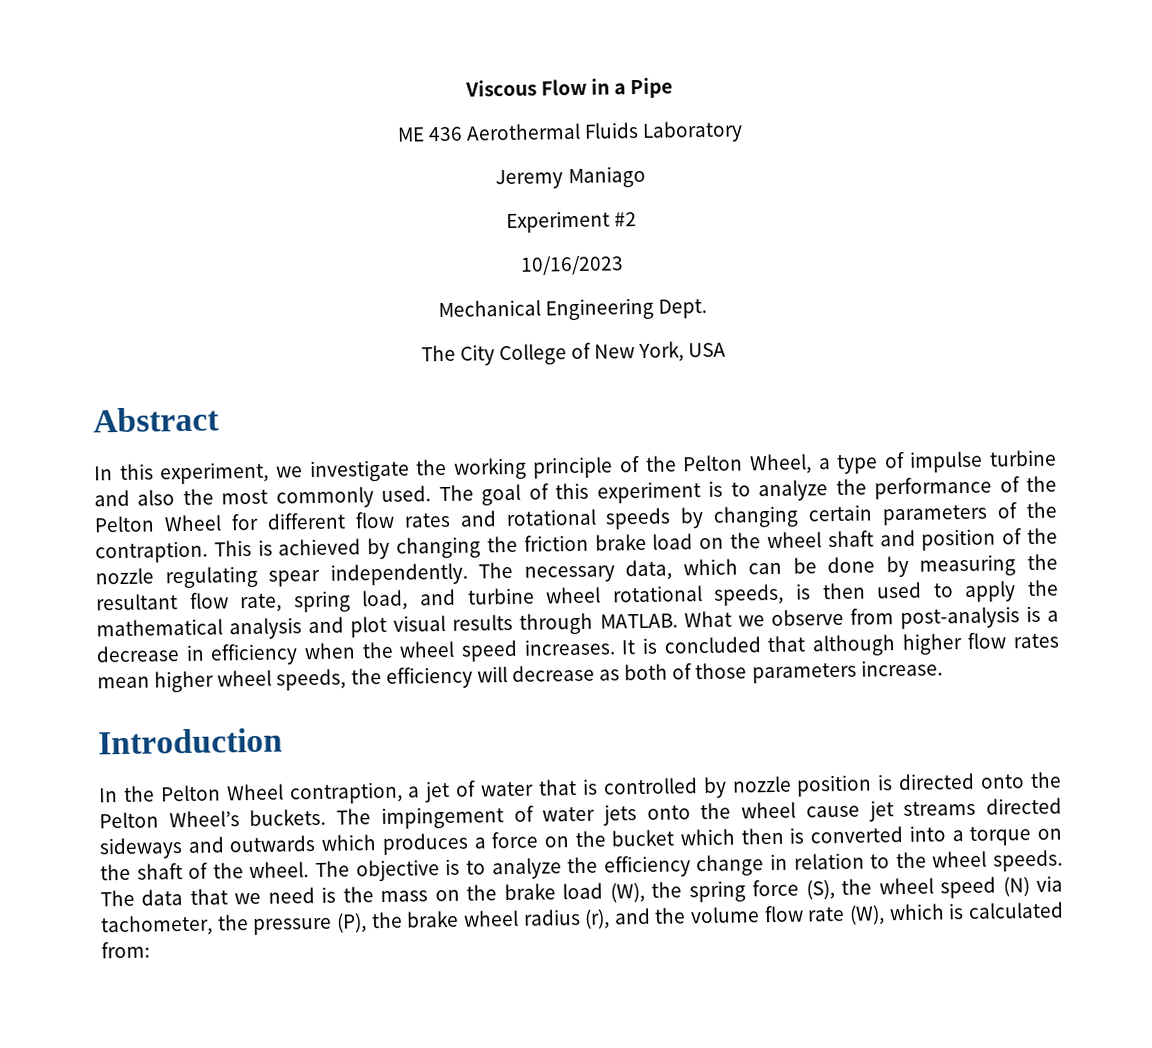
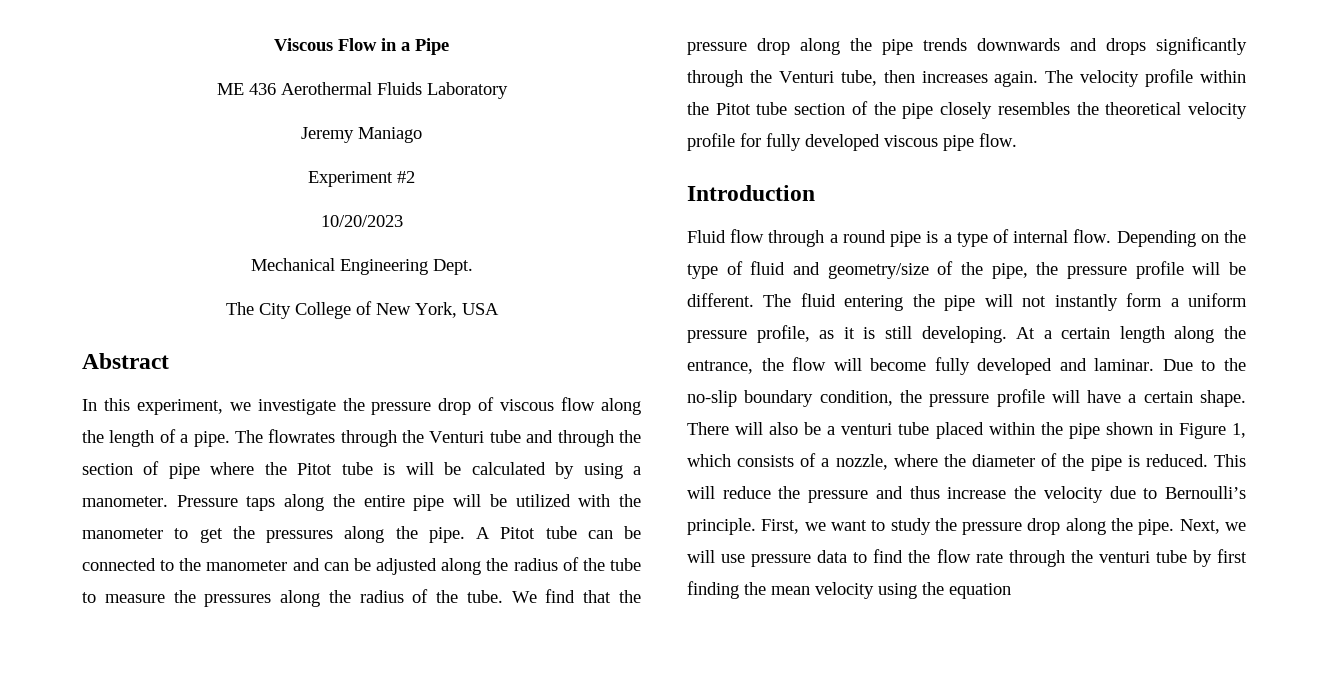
- 10/16/2023
+ 10/20/2023
- In this experiment, we investigate the working principle of the Pelton Wheel, a type of impulse turbine and also the most commonly used. The goal of this experiment is to analyze the performance of the Pelton Wheel for different flow rates and rotational speeds by changing certain parameters of the contraption. This is achieved by changing the friction brake load on the wheel shaft and position of the nozzle regulating spear independently. The necessary data, which can be done by measuring the resultant flow rate, spring load, and turbine wheel rotational speeds, is then used to apply the mathematical analysis and plot visual results through MATLAB. What we observe from post-analysis is a decrease in efficiency when the wheel speed increases. It is concluded that although higher flow rates mean higher wheel speeds, the efficiency will decrease as both of those parameters increase.
+ In this experiment, we investigate the pressure drop of viscous flow along the length of a pipe. The flowrates through the Venturi tube and through the section of pipe where the Pitot tube is will be calculated by using a manometer. Pressure taps along the entire pipe will be utilized with the manometer to get the pressures along the pipe. A Pitot tube can be connected to the manometer and can be adjusted along the radius of the tube to measure the pressures along the radius of the tube. We find that the pressure drop along the pipe trends downwards and drops significantly through the Venturi tube, then increases again. The velocity profile within the Pitot tube section of the pipe closely resembles the theoretical velocity profile for fully developed viscous pipe flow.
  Introduction
- In the Pelton Wheel contraption, a jet of water that is controlled by nozzle position is directed onto the Pelton Wheel’s buckets. The impingement of water jets onto the wheel cause jet streams directed sideways and outwards which produces a force on the bucket which then is converted into a torque on the shaft of the wheel. The objective is to analyze the efficiency change in relation to the wheel speeds. The data that we need is the mass on the brake load (W), the spring force (S), the wheel speed (N) via tachometer, the pressure (P), the brake wheel radius (r), and the volume flow rate (W), which is calculated from:
+ Fluid flow through a round pipe is a type of internal flow. Depending on the type of fluid and geometry/size of the pipe, the pressure profile will be different. The fluid entering the pipe will not instantly form a uniform pressure profile, as it is still developing. At a certain length along the entrance, the flow will become fully developed and laminar. Due to the no-slip boundary condition, the pressure profile will have a certain shape. There will also be a venturi tube placed within the pipe shown in Figure 1, which consists of a nozzle, where the diameter of the pipe is reduced. This will reduce the pressure and thus increase the velocity due to Bernoulli’s principle. First, we want to study the pressure drop along the pipe. Next, we will use pressure data to find the flow rate through the venturi tube by first finding the mean velocity using the equation

